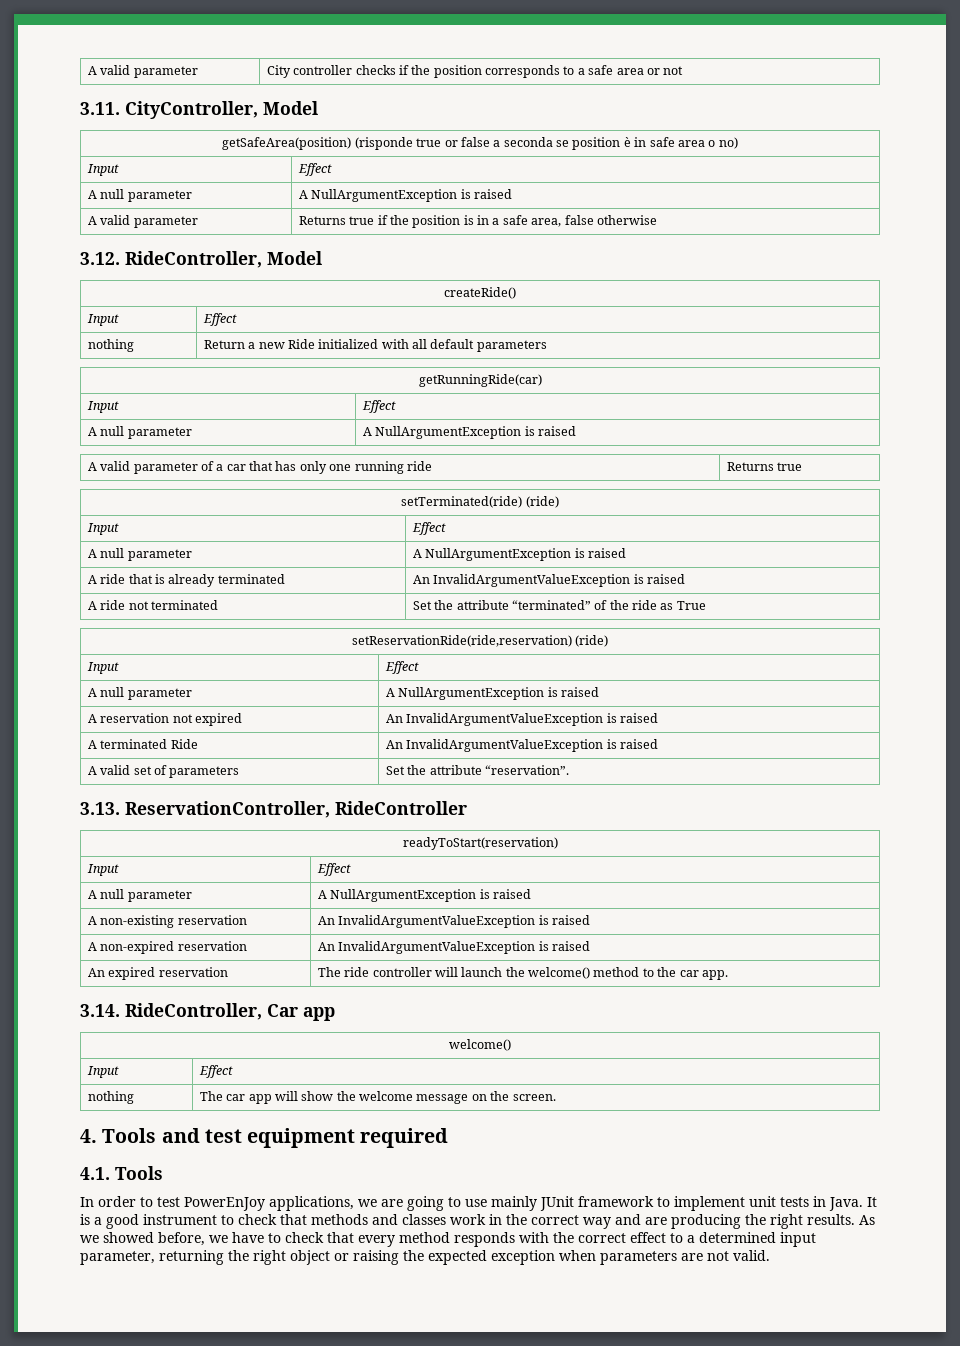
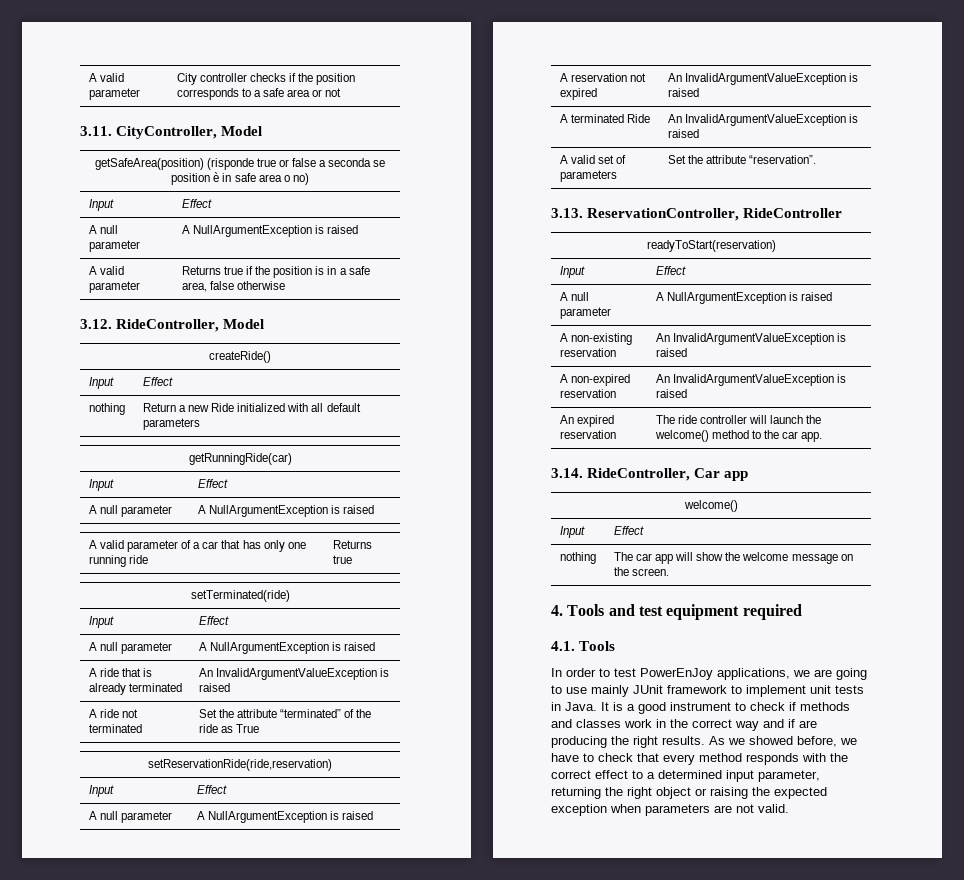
- setTerminated(ride) (ride)
+ setTerminated(ride)
- setReservationRide(ride,reservation) (ride)
+ setReservationRide(ride,reservation)
- It is a good instrument to check that methods and classes work in the correct way and are producing the right results.
+ It is a good instrument to check if methods and classes work in the correct way and if are producing the right results.

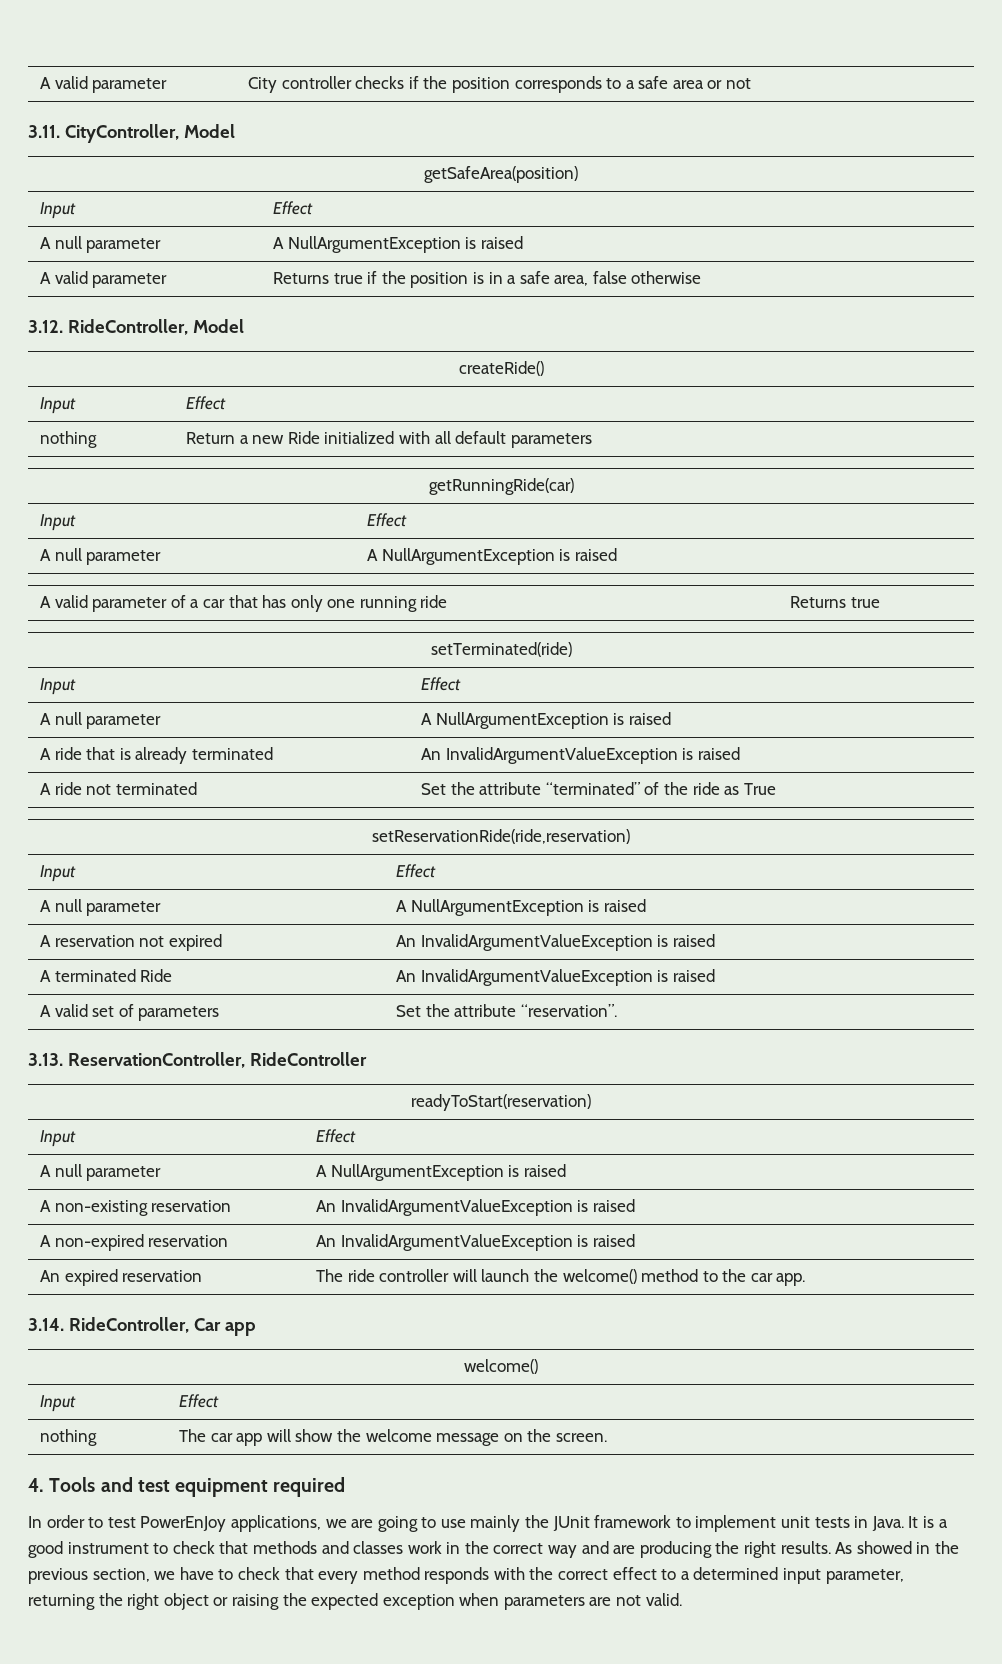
- getSafeArea(position) (risponde true or false a seconda se position è in safe area o no)
+ getSafeArea(position)
- 4.1. Tools
- In order to test PowerEnJoy applications, we are going to use mainly JUnit framework to implement unit tests in Java.
+ In order to test PowerEnJoy applications, we are going to use mainly the JUnit framework to implement unit tests in Java.
- It is a good instrument to check if methods and classes work in the correct way and if are producing the right results.
+ It is a good instrument to check that methods and classes work in the correct way and are producing the right results.
- As we showed before, we have to check that every method responds with the correct effect to a determined input parameter, returning the right object or raising the expected exception when parameters are not valid.
+ As showed in the previous section, we have to check that every method responds with the correct effect to a determined input parameter, returning the right object or raising the expected exception when parameters are not valid.

